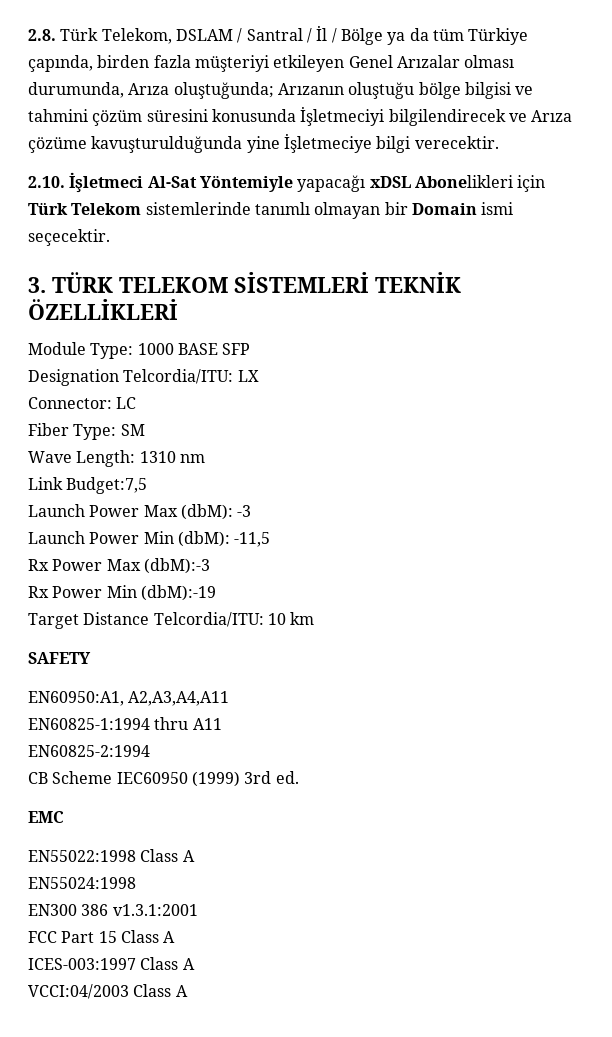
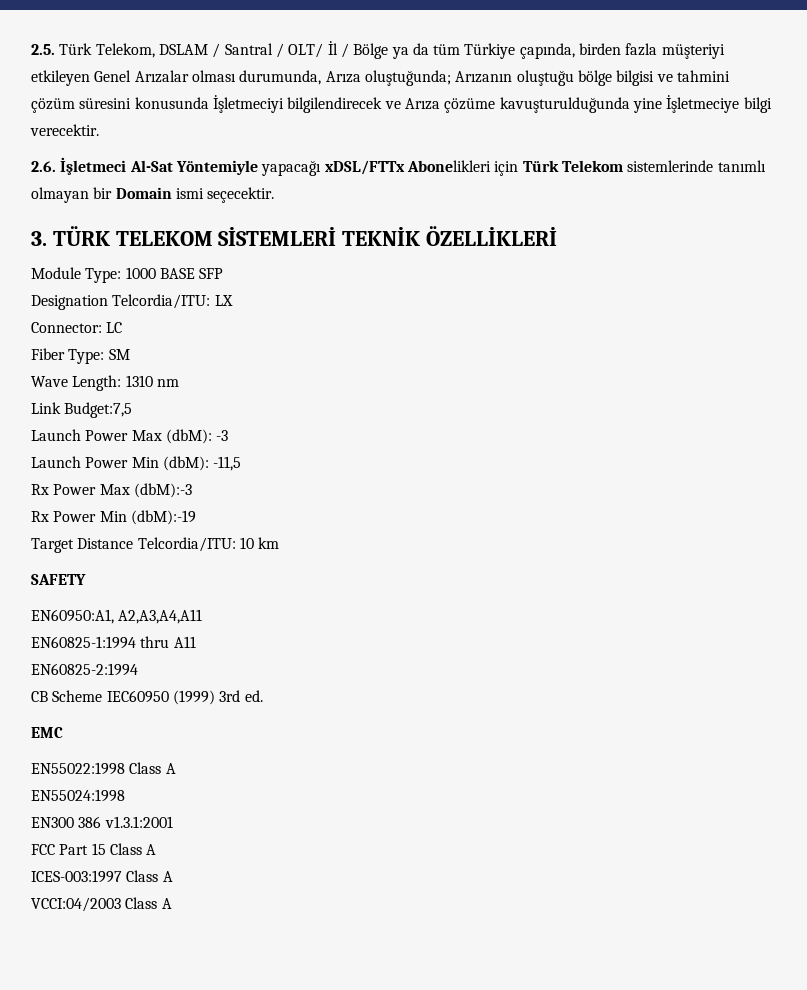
- 2.8. Türk Telekom, DSLAM / Santral / İl / Bölge ya da tüm Türkiye çapında, birden fazla müşteriyi etkileyen Genel Arızalar olması durumunda, Arıza oluştuğunda; Arızanın oluştuğu bölge bilgisi ve tahmini çözüm süresini konusunda İşletmeciyi bilgilendirecek ve Arıza çözüme kavuşturulduğunda yine İşletmeciye bilgi verecektir.
+ 2.5. Türk Telekom, DSLAM / Santral / OLT/ İl / Bölge ya da tüm Türkiye çapında, birden fazla müşteriyi etkileyen Genel Arızalar olması durumunda, Arıza oluştuğunda; Arızanın oluştuğu bölge bilgisi ve tahmini çözüm süresini konusunda İşletmeciyi bilgilendirecek ve Arıza çözüme kavuşturulduğunda yine İşletmeciye bilgi verecektir.
- 2.10. İşletmeci Al-Sat Yöntemiyle yapacağı xDSL Abonelikleri için Türk Telekom sistemlerinde tanımlı olmayan bir Domain ismi seçecektir.
+ 2.6. İşletmeci Al-Sat Yöntemiyle yapacağı xDSL/FTTx Abonelikleri için Türk Telekom sistemlerinde tanımlı olmayan bir Domain ismi seçecektir.

